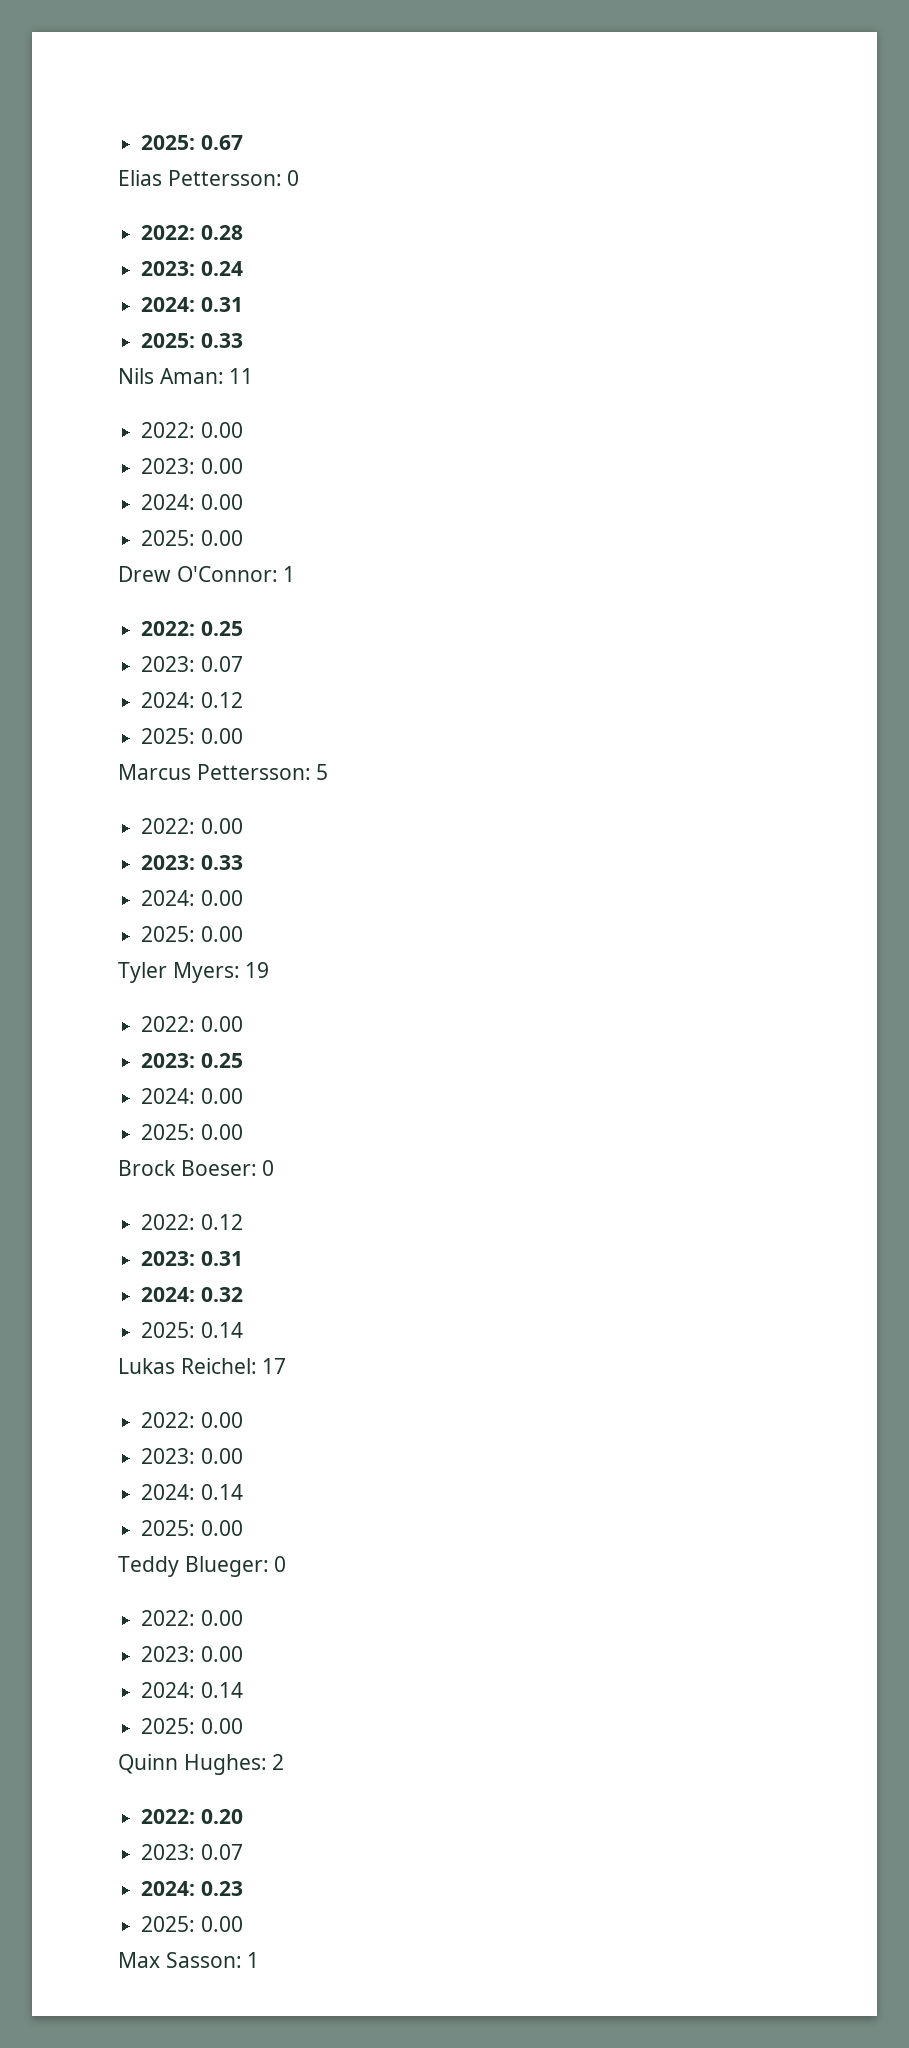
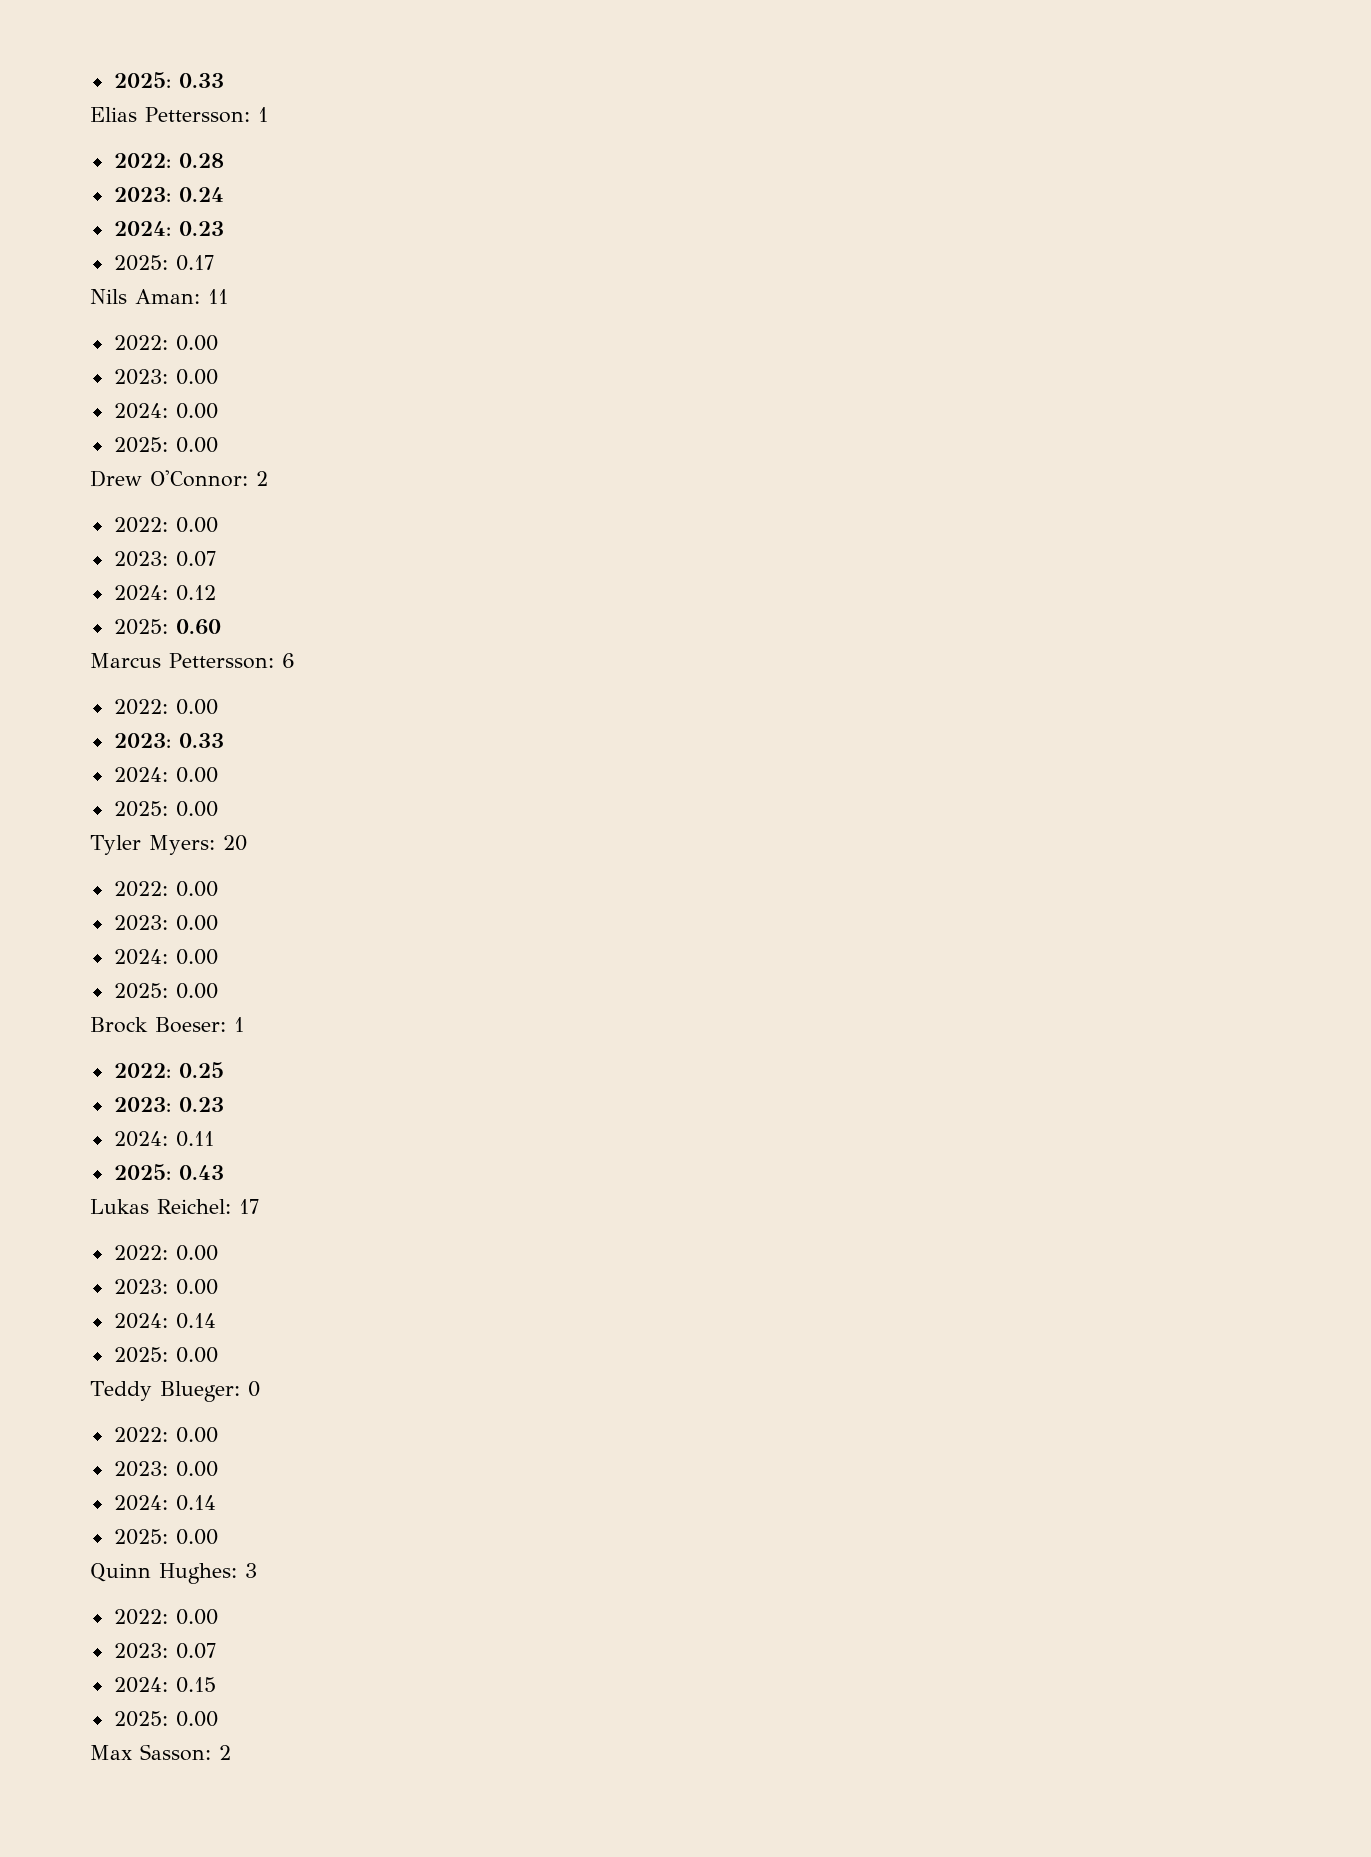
- 2025: 0.67
+ 2025: 0.33
- Elias Pettersson: 0
+ Elias Pettersson: 1
- 2024: 0.31
- 2025: 0.33
+ 2024: 0.23
+ 2025: 0.17
- Drew O'Connor: 1
- 2022: 0.25
+ Drew O'Connor: 2
+ 2022: 0.00
  2024: 0.12
- 2025: 0.00
+ 2025: 0.60
- Marcus Pettersson: 5
+ Marcus Pettersson: 6
- Tyler Myers: 19
+ Tyler Myers: 20
  2022: 0.00
- 2023: 0.25
+ 2023: 0.00
- Brock Boeser: 0
- 2022: 0.12
- 2023: 0.31
- 2024: 0.32
- 2025: 0.14
+ Brock Boeser: 1
+ 2022: 0.25
+ 2023: 0.23
+ 2024: 0.11
+ 2025: 0.43
- Quinn Hughes: 2
- 2022: 0.20
+ Quinn Hughes: 3
+ 2022: 0.00
  2023: 0.07
- 2024: 0.23
+ 2024: 0.15
- Max Sasson: 1
+ Max Sasson: 2

